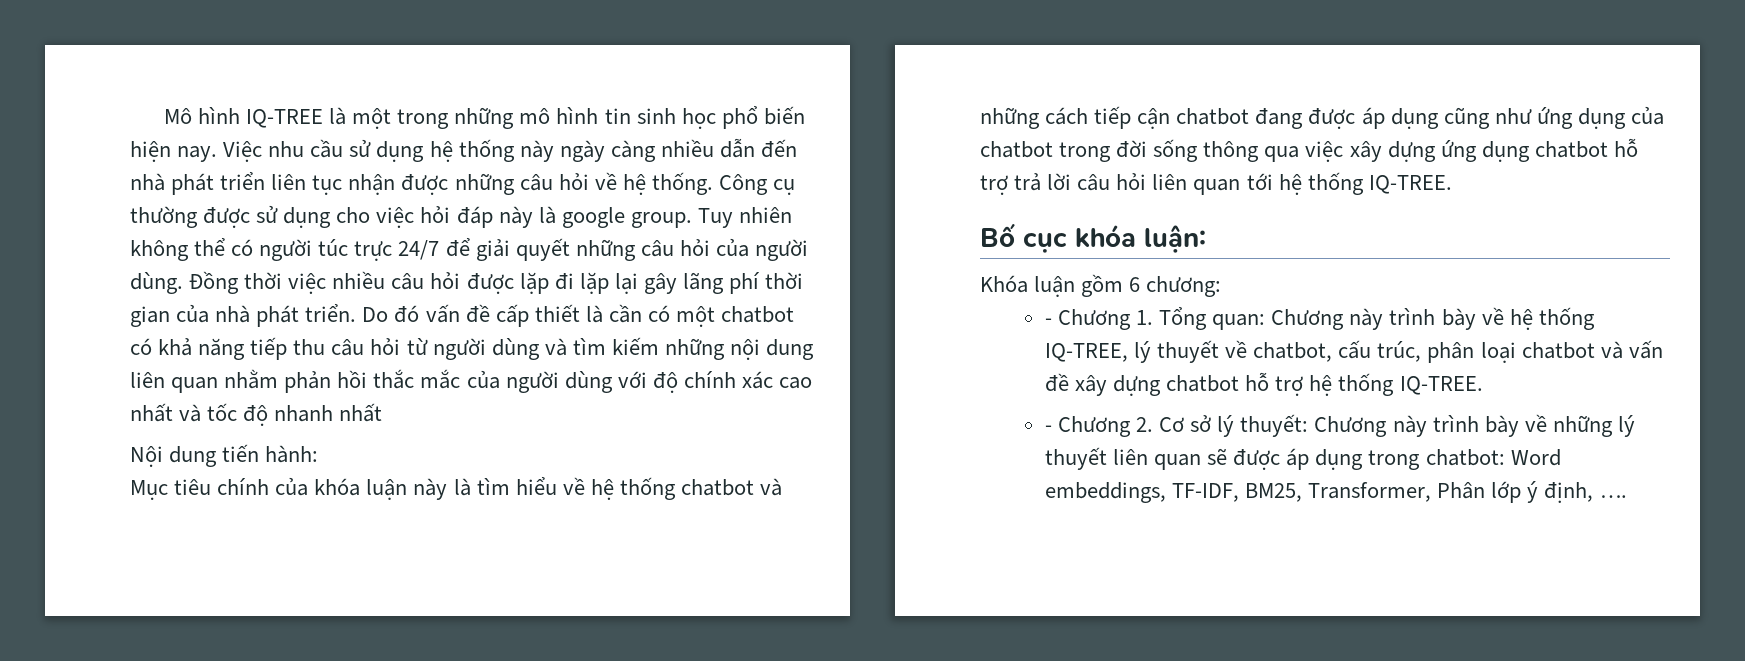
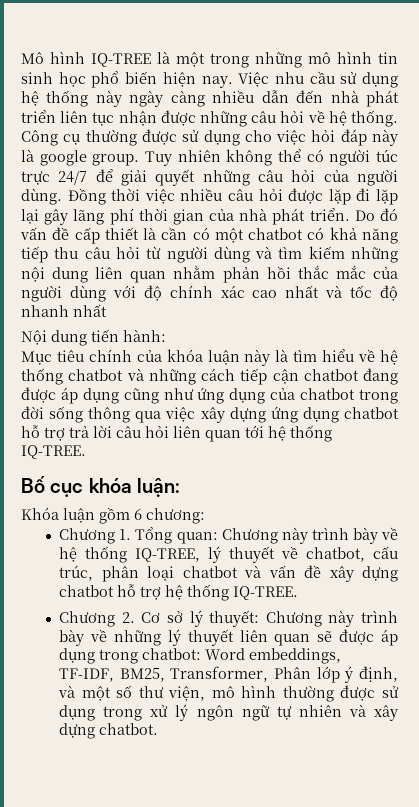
- - Chương 1. Tổng quan: Chương này trình bày về hệ thống IQ-TREE, lý thuyết về chatbot, cấu trúc, phân loại chatbot và vấn đề xây dựng chatbot hỗ trợ hệ thống IQ-TREE.
+ Chương 1. Tổng quan: Chương này trình bày về hệ thống IQ-TREE, lý thuyết về chatbot, cấu trúc, phân loại chatbot và vấn đề xây dựng chatbot hỗ trợ hệ thống IQ-TREE.
- - Chương 2. Cơ sở lý thuyết: Chương này trình bày về những lý thuyết liên quan sẽ được áp dụng trong chatbot: Word embeddings, TF-IDF, BM25, Transformer, Phân lớp ý định, ….
+ Chương 2. Cơ sở lý thuyết: Chương này trình bày về những lý thuyết liên quan sẽ được áp dụng trong chatbot: Word embeddings, TF-IDF, BM25, Transformer, Phân lớp ý định, và một số thư viện, mô hình thường được sử dụng trong xử lý ngôn ngữ tự nhiên và xây dựng chatbot.

